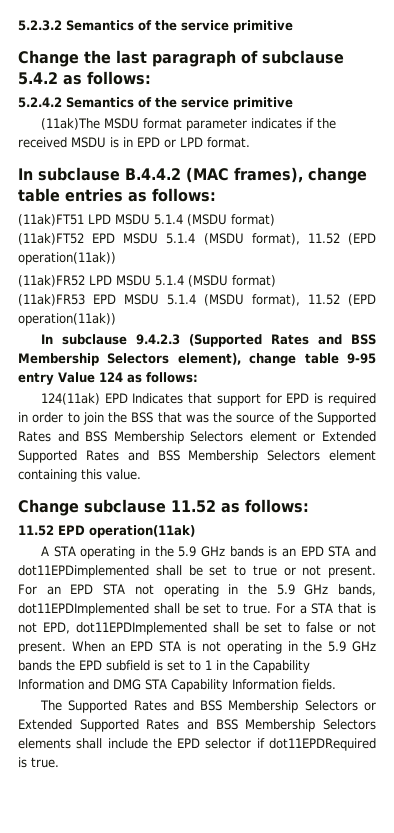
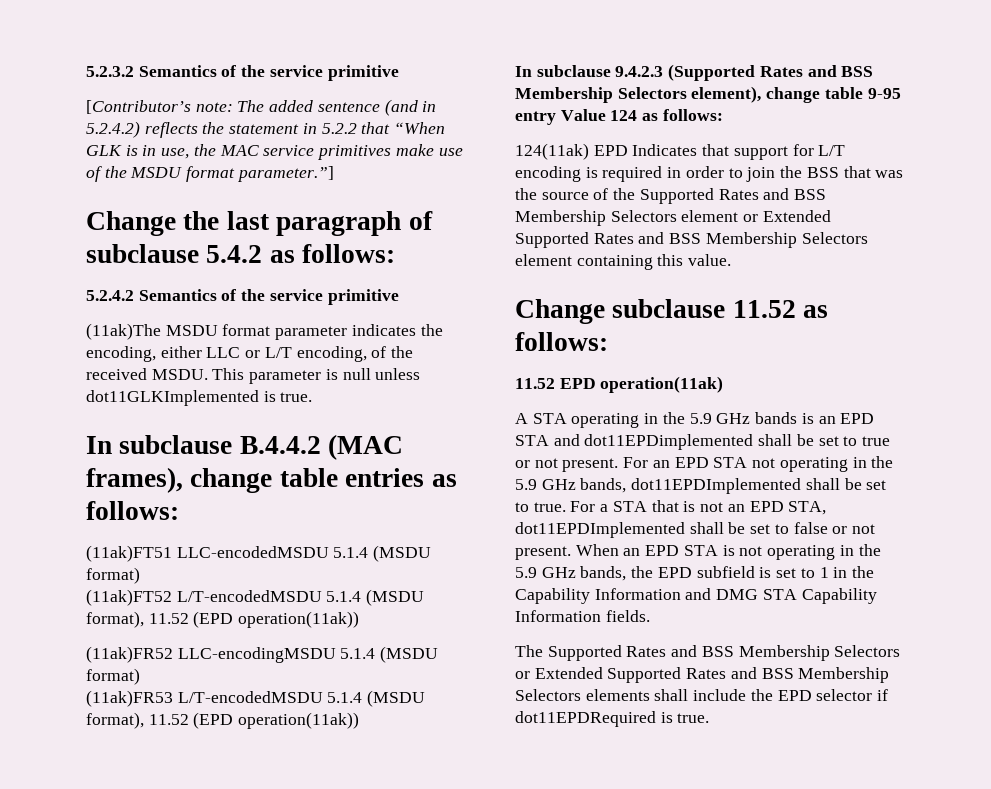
+ [Contributor’s note: The added sentence (and in 5.2.4.2) reflects the statement in 5.2.2 that “When GLK is in use, the MAC service primitives make use of the MSDU format parameter.”]
- (11ak)The MSDU format parameter indicates if the received MSDU is in EPD or LPD format.
+ (11ak)The MSDU format parameter indicates the encoding, either LLC or L/T encoding, of the received MSDU. This parameter is null unless dot11GLKImplemented is true.
- (11ak)FT51 LPD MSDU 5.1.4 (MSDU format)
+ (11ak)FT51 LLC-encodedMSDU 5.1.4 (MSDU format)
- (11ak)FT52 EPD MSDU 5.1.4 (MSDU format), 11.52 (EPD operation(11ak))
+ (11ak)FT52 L/T-encodedMSDU 5.1.4 (MSDU format), 11.52 (EPD operation(11ak))
- (11ak)FR52 LPD MSDU 5.1.4 (MSDU format)
+ (11ak)FR52 LLC-encodingMSDU 5.1.4 (MSDU format)
- (11ak)FR53 EPD MSDU 5.1.4 (MSDU format), 11.52 (EPD operation(11ak))
+ (11ak)FR53 L/T-encodedMSDU 5.1.4 (MSDU format), 11.52 (EPD operation(11ak))
- 124(11ak) EPD Indicates that support for EPD is required in order to join the BSS that was the source of the Supported Rates and BSS Membership Selectors element or Extended Supported Rates and BSS Membership Selectors element containing this value.
+ 124(11ak) EPD Indicates that support for L/T encoding is required in order to join the BSS that was the source of the Supported Rates and BSS Membership Selectors element or Extended Supported Rates and BSS Membership Selectors element containing this value.
- For a STA that is not EPD, dot11EPDImplemented shall be set to false or not present.
+ For a STA that is not an EPD STA, dot11EPDImplemented shall be set to false or not present.
- When an EPD STA is not operating in the 5.9 GHz bands the EPD subfield is set to 1 in the Capability Information and DMG STA Capability Information fields.
+ When an EPD STA is not operating in the 5.9 GHz bands, the EPD subfield is set to 1 in the Capability Information and DMG STA Capability Information fields.

